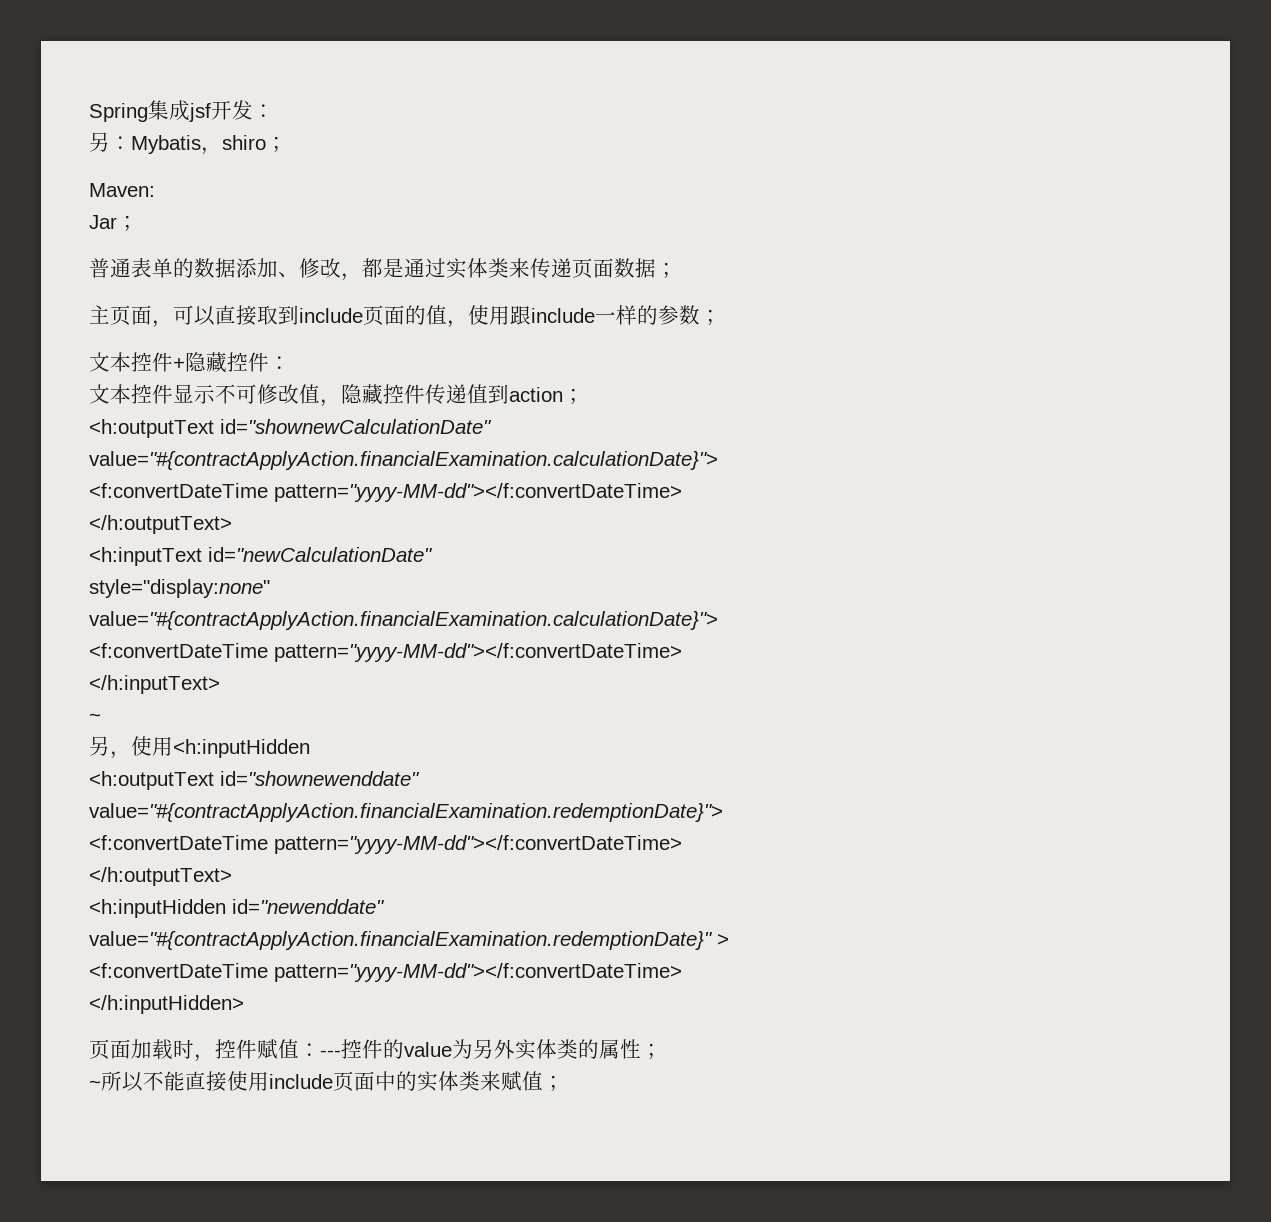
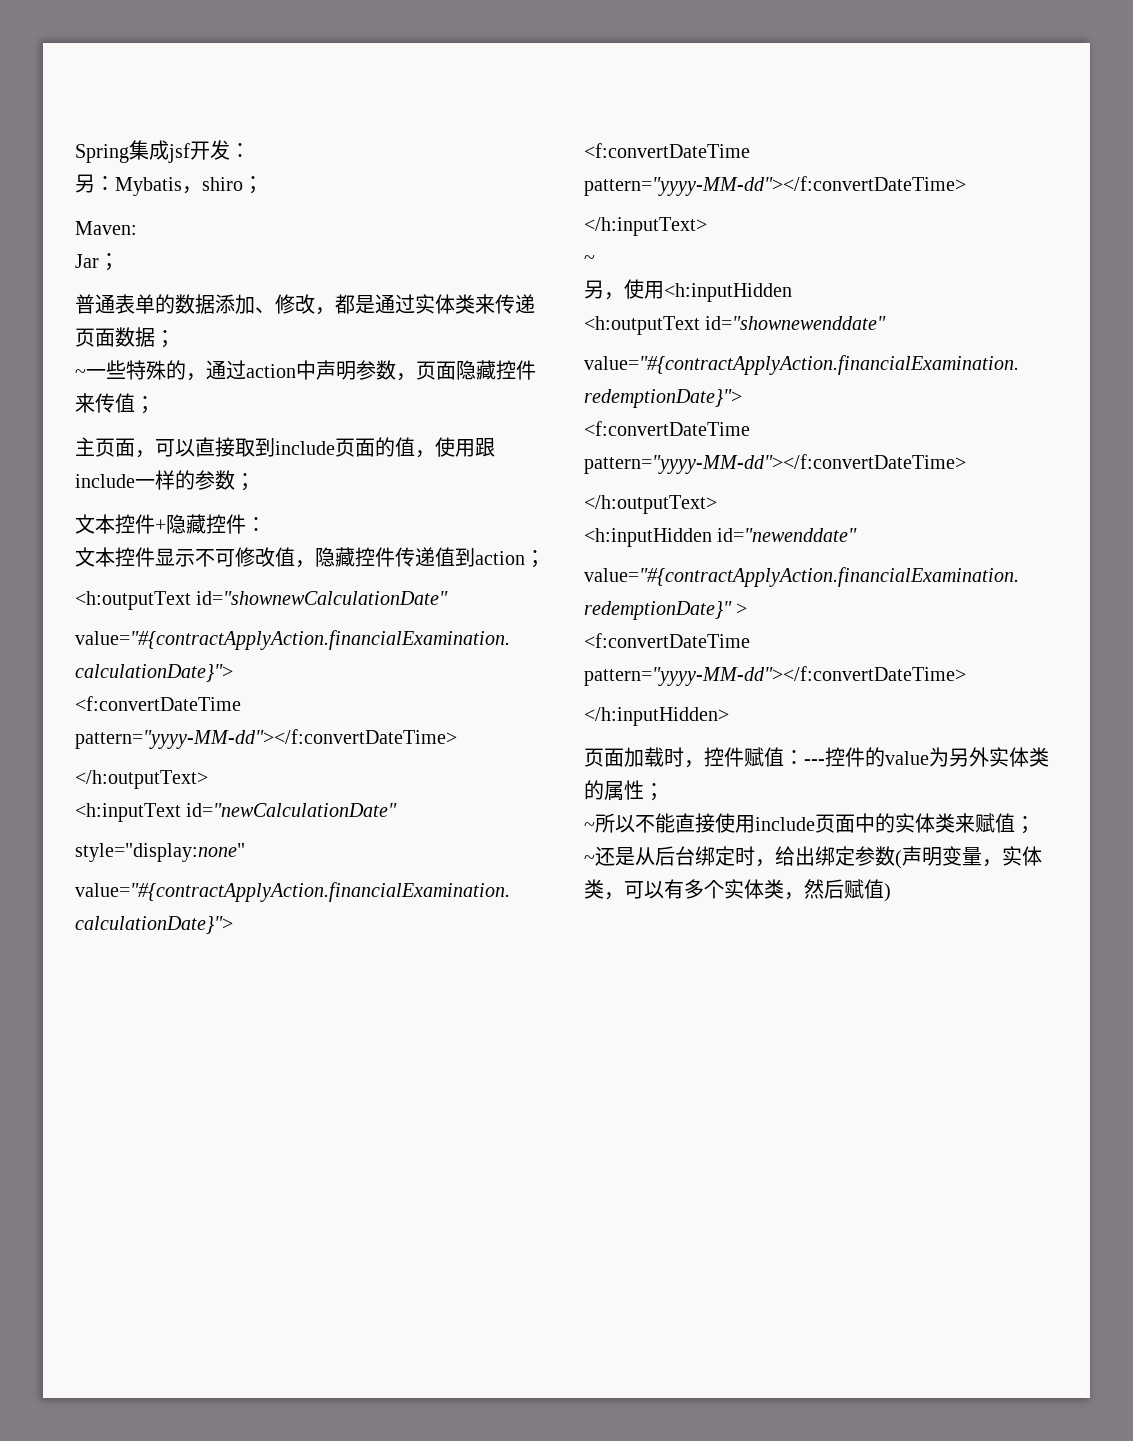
+ ~一些特殊的，通过action中声明参数，页面隐藏控件来传值；
+ ~还是从后台绑定时，给出绑定参数(声明变量，实体类，可以有多个实体类，然后赋值)

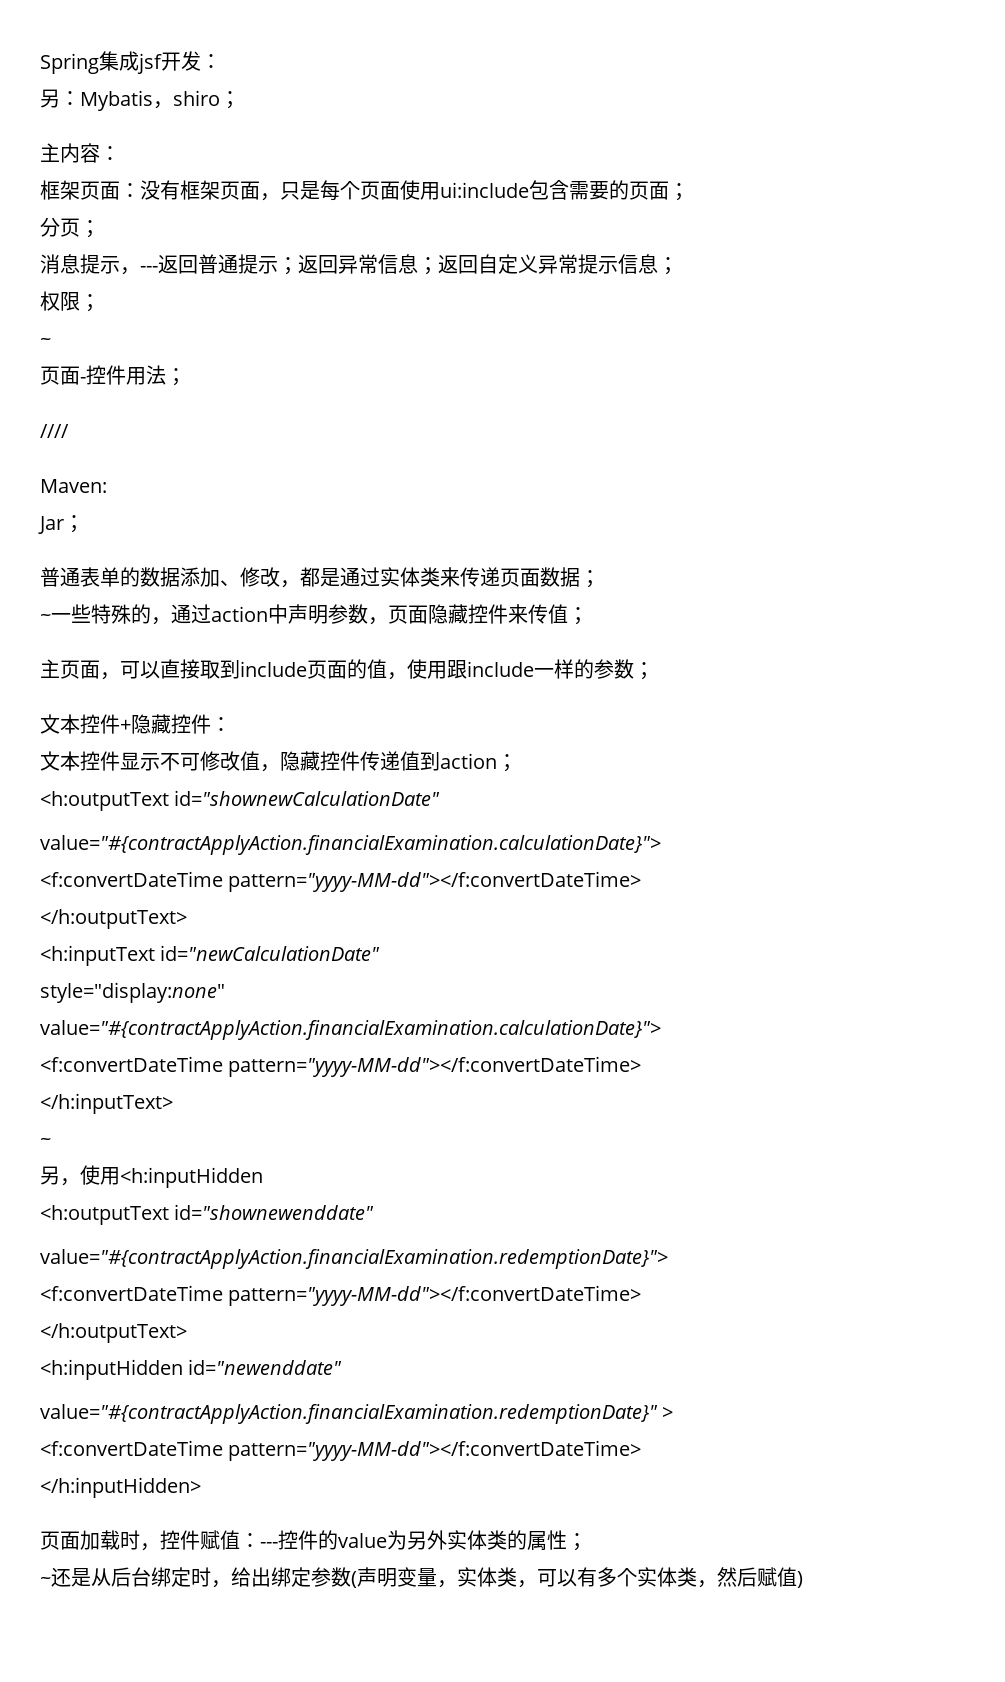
+ 主内容：
+ 框架页面：没有框架页面，只是每个页面使用ui:include包含需要的页面；
+ 分页；
+ 消息提示，---返回普通提示；返回异常信息；返回自定义异常提示信息；
+ 权限；
+ ~
+ 页面-控件用法；
+ ////
- ~所以不能直接使用include页面中的实体类来赋值；

